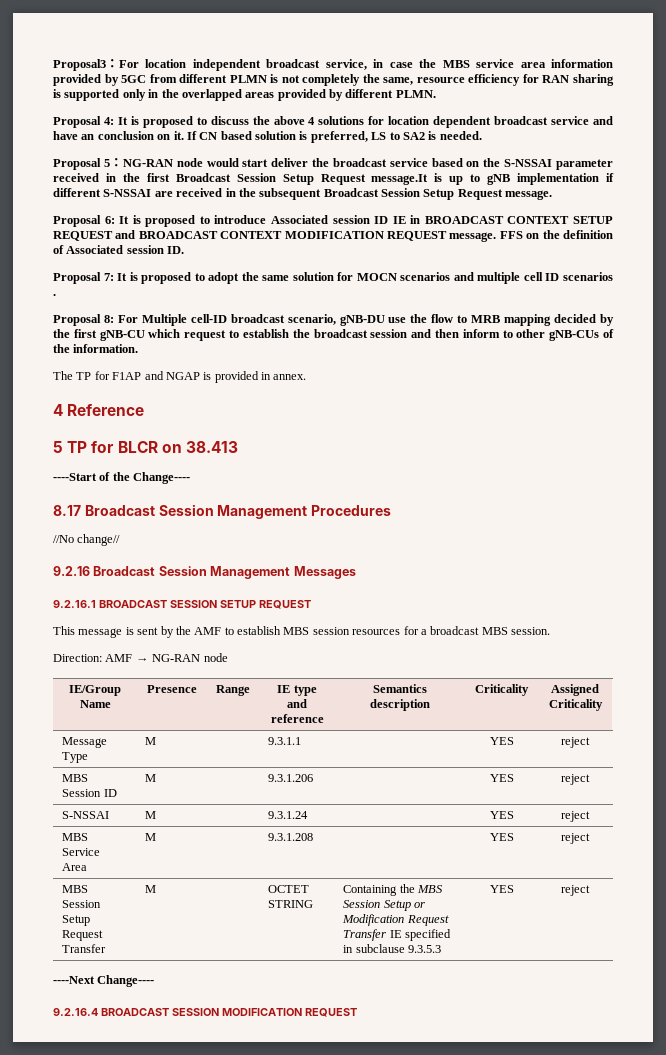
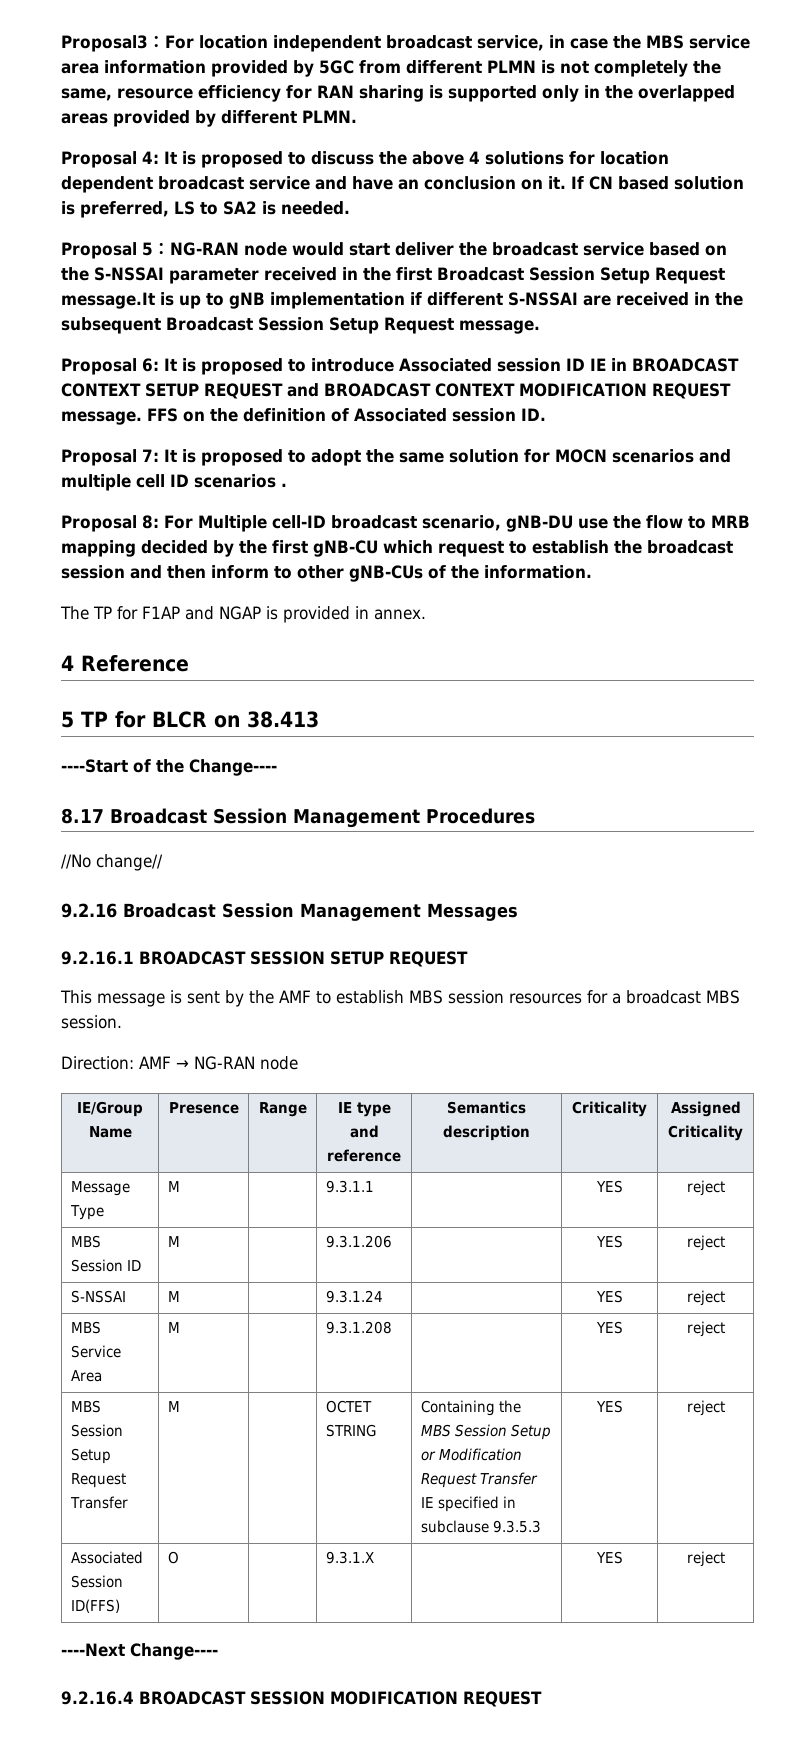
+ Associated Session ID(FFS) | O | | 9.3.1.X | | YES | reject

